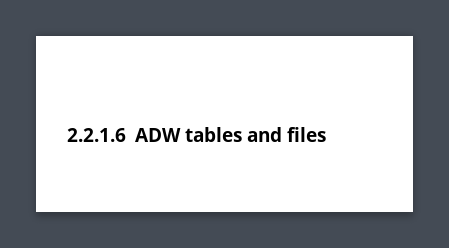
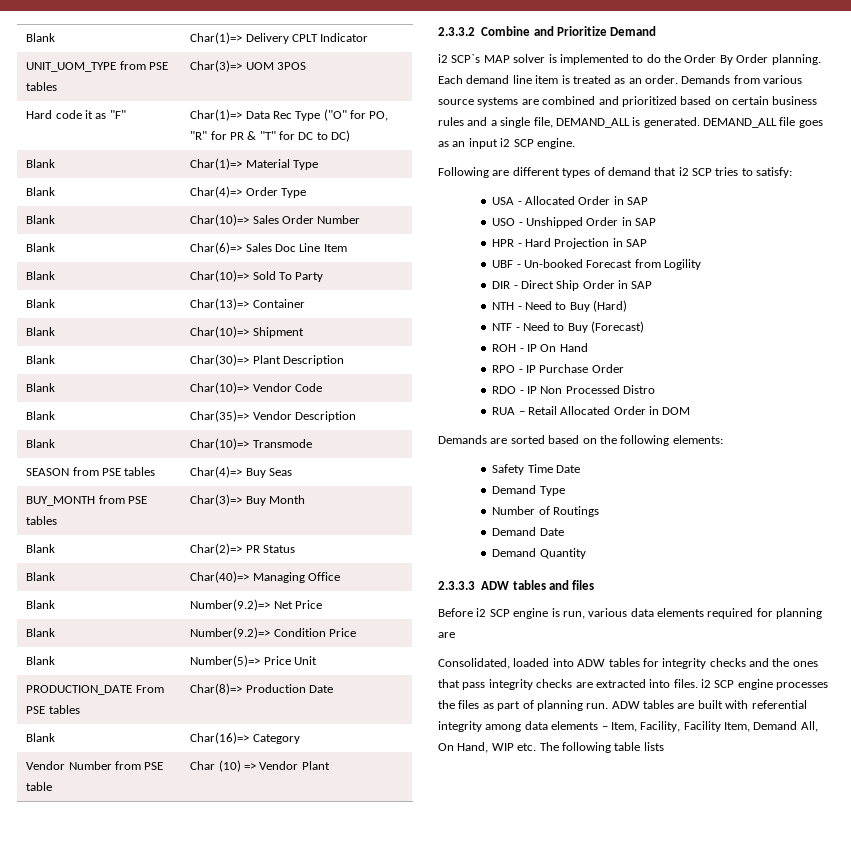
- 2.2.1.6 ADW tables and files
+ Blank | Char(1)=> Delivery CPLT Indicator
+ UNIT_UOM_TYPE from PSE tables | Char(3)=> UOM 3POS
+ Hard code it as "F" | Char(1)=> Data Rec Type ("O" for PO, "R" for PR & "T" for DC to DC)
+ Blank | Char(1)=> Material Type
+ Blank | Char(4)=> Order Type
+ Blank | Char(10)=> Sales Order Number
+ Blank | Char(6)=> Sales Doc Line Item
+ Blank | Char(10)=> Sold To Party
+ Blank | Char(13)=> Container
+ Blank | Char(10)=> Shipment
+ Blank | Char(30)=> Plant Description
+ Blank | Char(10)=> Vendor Code
+ Blank | Char(35)=> Vendor Description
+ Blank | Char(10)=> Transmode
+ SEASON from PSE tables | Char(4)=> Buy Seas
+ BUY_MONTH from PSE tables | Char(3)=> Buy Month
+ Blank | Char(2)=> PR Status
+ Blank | Char(40)=> Managing Office
+ Blank | Number(9.2)=> Net Price
+ Blank | Number(9.2)=> Condition Price
+ Blank | Number(5)=> Price Unit
+ PRODUCTION_DATE From PSE tables | Char(8)=> Production Date
+ Blank | Char(16)=> Category
+ Vendor Number from PSE table | Char (10) => Vendor Plant
+ 2.3.3.2 Combine and Prioritize Demand
+ i2 SCP`s MAP solver is implemented to do the Order By Order planning. Each demand line item is treated as an order. Demands from various source systems are combined and prioritized based on certain business rules and a single file, DEMAND_ALL is generated. DEMAND_ALL file goes as an input i2 SCP engine.
+ Following are different types of demand that i2 SCP tries to satisfy:
+ USA - Allocated Order in SAP
+ USO - Unshipped Order in SAP
+ HPR - Hard Projection in SAP
+ UBF - Un-booked Forecast from Logility
+ DIR - Direct Ship Order in SAP
+ NTH - Need to Buy (Hard)
+ NTF - Need to Buy (Forecast)
+ ROH - IP On Hand
+ RPO - IP Purchase Order
+ RDO - IP Non Processed Distro
+ RUA – Retail Allocated Order in DOM
+ Demands are sorted based on the following elements:
+ Safety Time Date
+ Demand Type
+ Number of Routings
+ Demand Date
+ Demand Quantity
+ 2.3.3.3 ADW tables and files
+ Before i2 SCP engine is run, various data elements required for planning are
+ Consolidated, loaded into ADW tables for integrity checks and the ones that pass integrity checks are extracted into files. i2 SCP engine processes the files as part of planning run. ADW tables are built with referential integrity among data elements – Item, Facility, Facility Item, Demand All, On Hand, WIP etc. The following table lists

